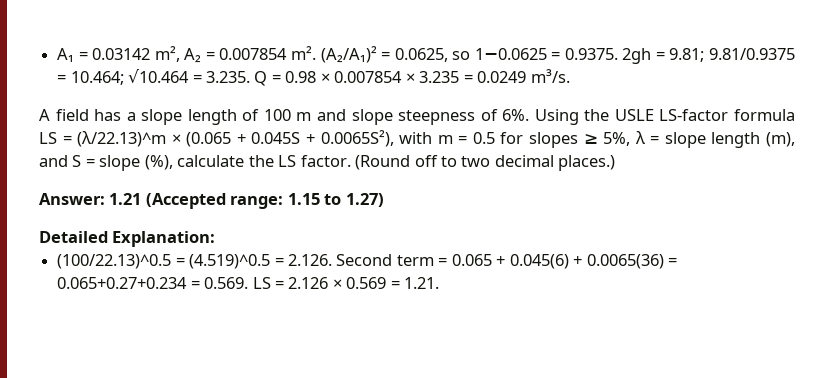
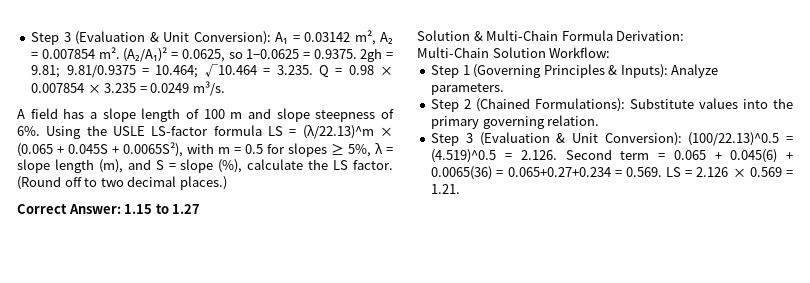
- A₁ = 0.03142 m², A₂ = 0.007854 m².
+ Step 3 (Evaluation & Unit Conversion): A₁ = 0.03142 m², A₂ = 0.007854 m².
- Answer: 1.21 (Accepted range: 1.15 to 1.27)
- Detailed Explanation:
- (100/22.13)^0.5 = (4.519)^0.5 = 2.126. Second term = 0.065 + 0.045(6) + 0.0065(36) = 0.065+0.27+0.234 = 0.569. LS = 2.126 × 0.569 = 1.21.
+ Correct Answer: 1.15 to 1.27
+ Solution & Multi-Chain Formula Derivation:
+ Multi-Chain Solution Workflow:
+ Step 1 (Governing Principles & Inputs): Analyze parameters.
+ Step 2 (Chained Formulations): Substitute values into the primary governing relation.
+ Step 3 (Evaluation & Unit Conversion): (100/22.13)^0.5 = (4.519)^0.5 = 2.126. Second term = 0.065 + 0.045(6) + 0.0065(36) = 0.065+0.27+0.234 = 0.569. LS = 2.126 × 0.569 = 1.21.

